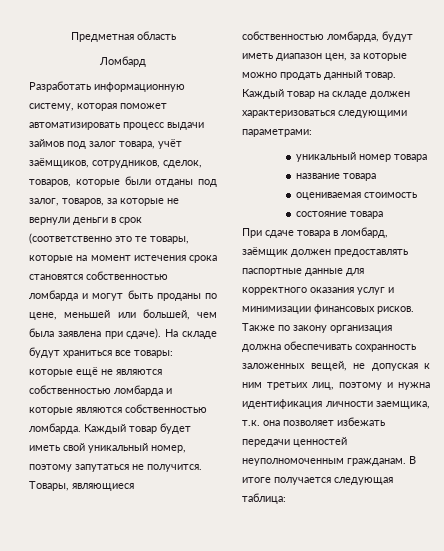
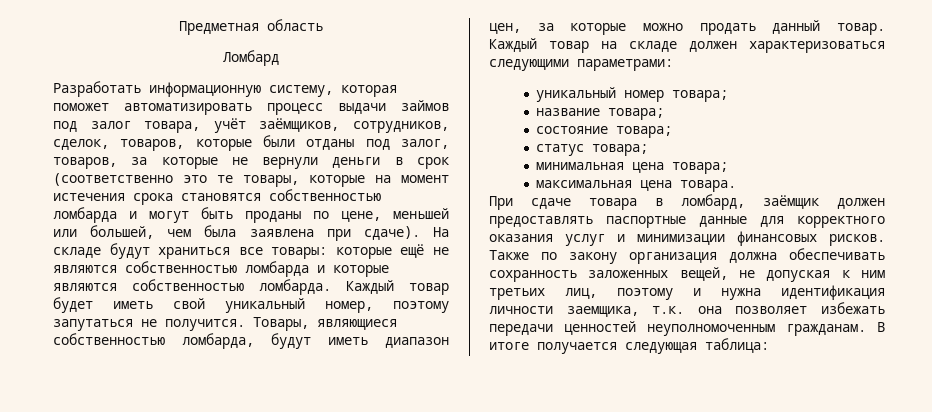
- уникальный номер товара
+ уникальный номер товара;
- название товара
- оцениваемая стоимость
- состояние товара
+ название товара;
+ состояние товара;
+ статус товара;
+ минимальная цена товара;
+ максимальная цена товара.

